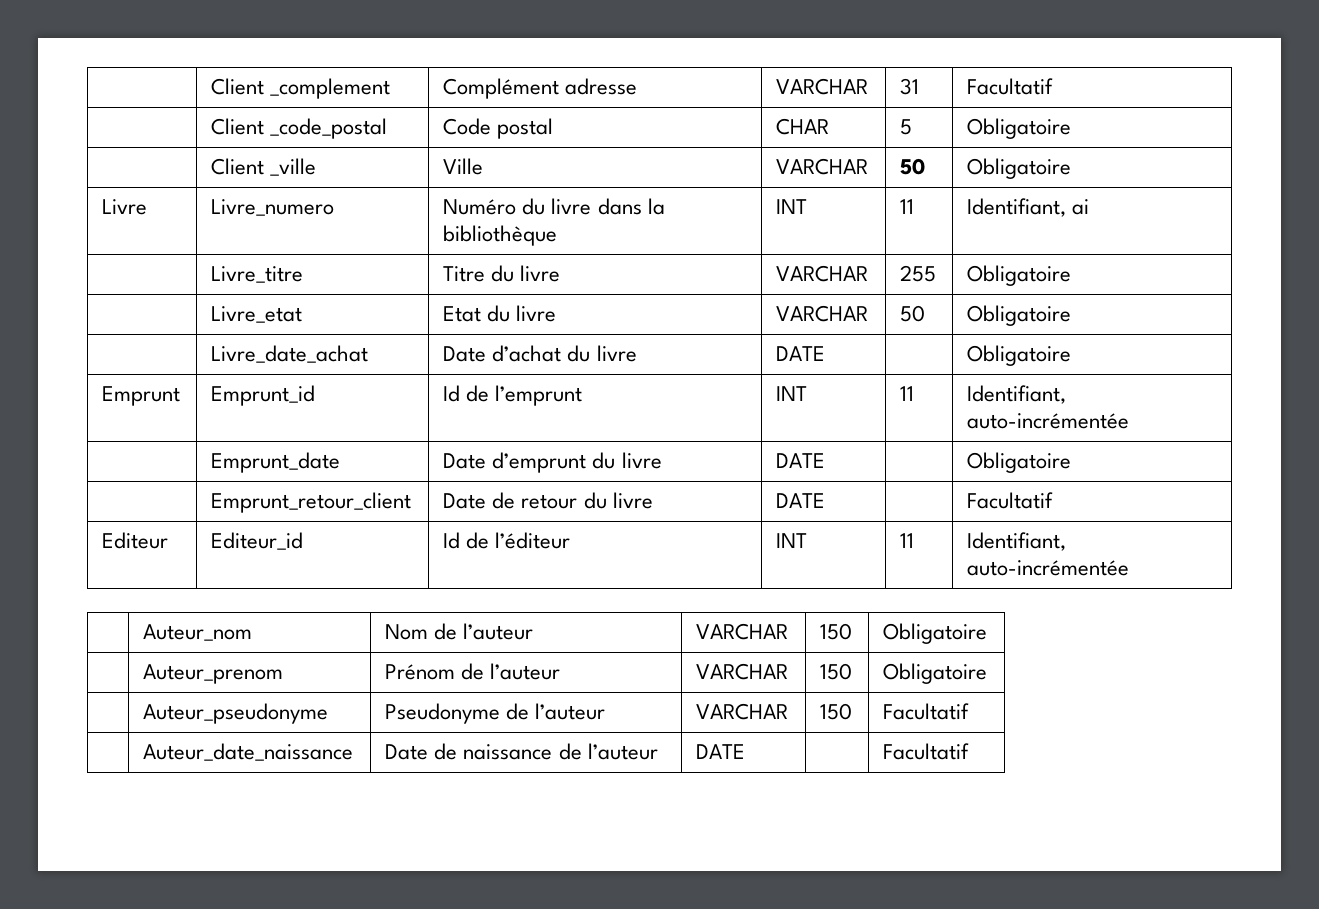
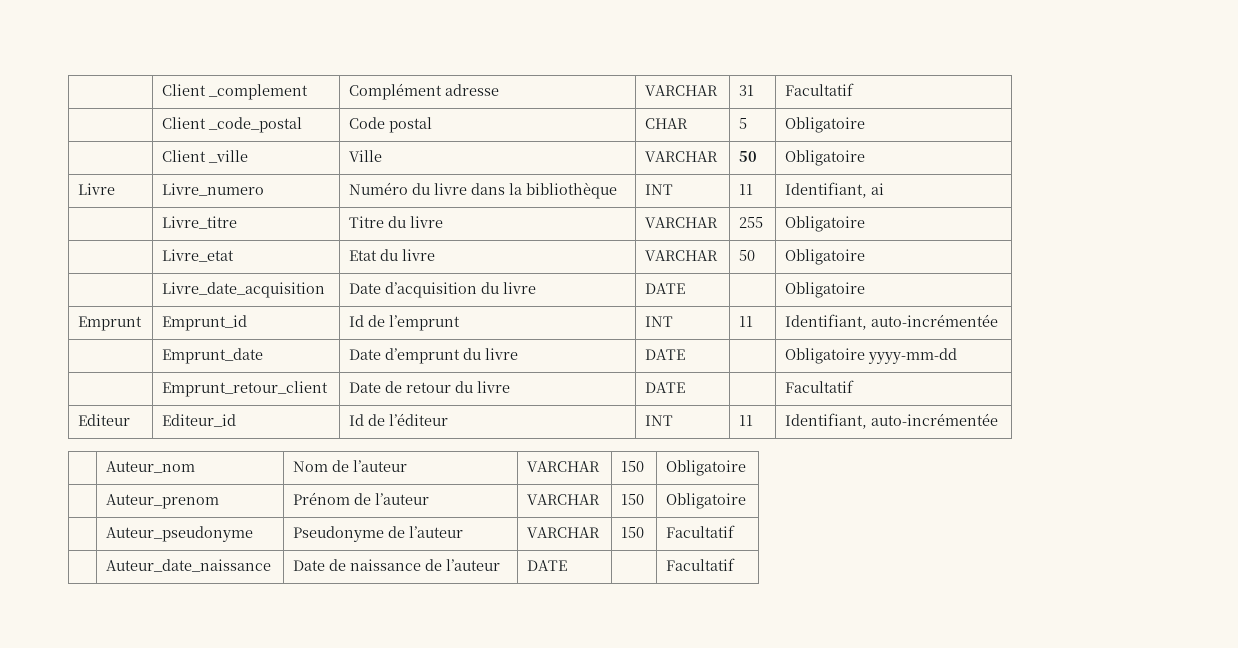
- | Livre_date_achat | Date d’achat du livre | DATE | | Obligatoire
+ | Livre_date_acquisition | Date d’acquisition du livre | DATE | | Obligatoire
- | Emprunt_date | Date d’emprunt du livre | DATE | | Obligatoire
+ | Emprunt_date | Date d’emprunt du livre | DATE | | Obligatoire yyyy-mm-dd

